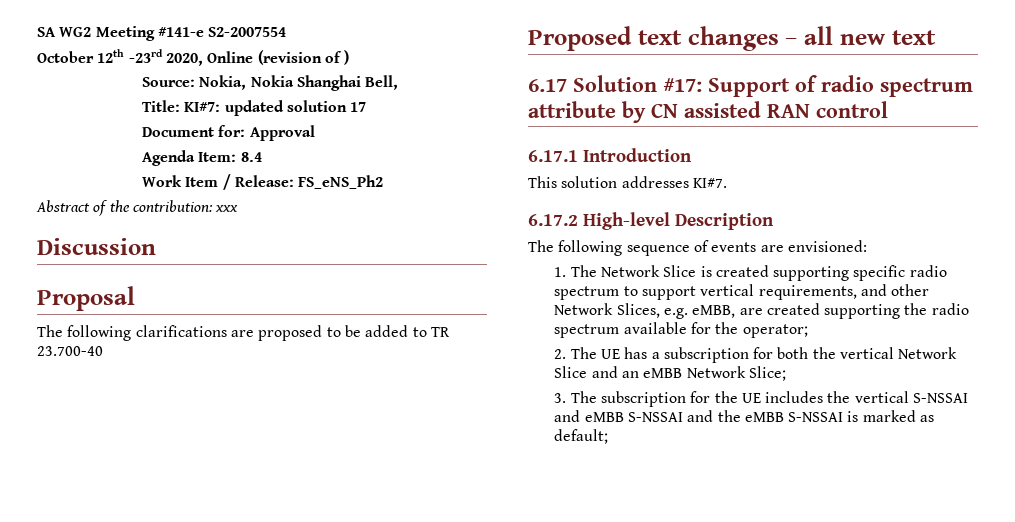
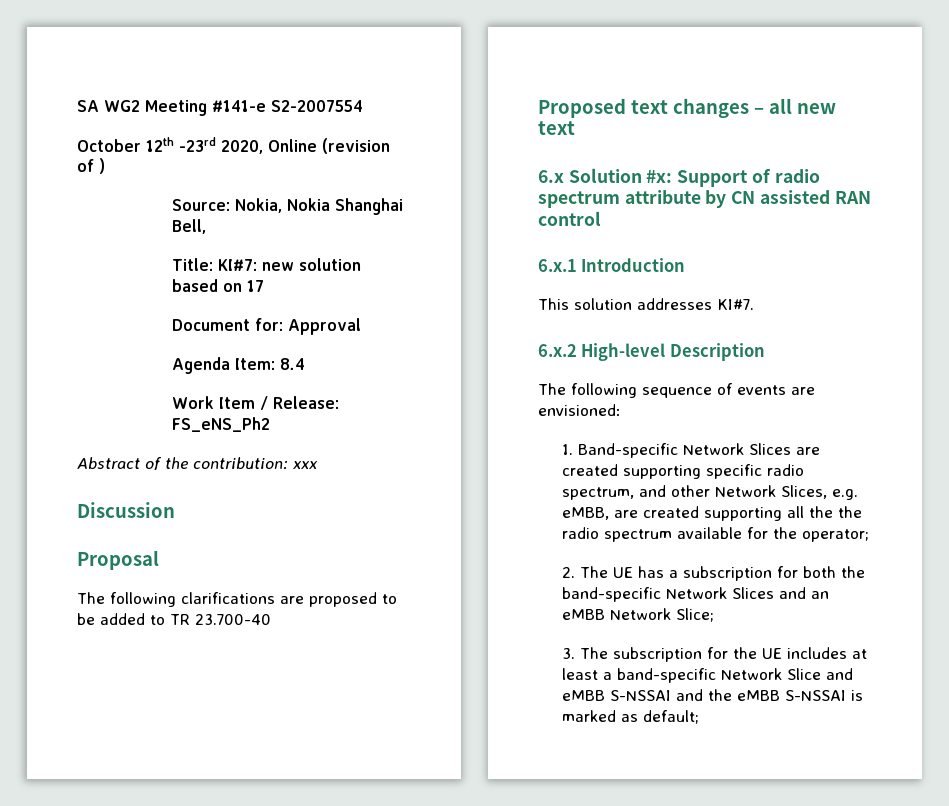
- Title: KI#7: updated solution 17
+ Title: KI#7: new solution based on 17
- 6.17 Solution #17: Support of radio spectrum attribute by CN assisted RAN control
+ 6.x Solution #x: Support of radio spectrum attribute by CN assisted RAN control
- 6.17.1 Introduction
+ 6.x.1 Introduction
- 6.17.2 High-level Description
+ 6.x.2 High-level Description
- 1. The Network Slice is created supporting specific radio spectrum to support vertical requirements, and other Network Slices, e.g. eMBB, are created supporting the radio spectrum available for the operator;
+ 1. Band-specific Network Slices are created supporting specific radio spectrum, and other Network Slices, e.g. eMBB, are created supporting all the the radio spectrum available for the operator;
- 2. The UE has a subscription for both the vertical Network Slice and an eMBB Network Slice;
+ 2. The UE has a subscription for both the band-specific Network Slices and an eMBB Network Slice;
- 3. The subscription for the UE includes the vertical S-NSSAI and eMBB S-NSSAI and the eMBB S-NSSAI is marked as default;
+ 3. The subscription for the UE includes at least a band-specific Network Slice and eMBB S-NSSAI and the eMBB S-NSSAI is marked as default;

